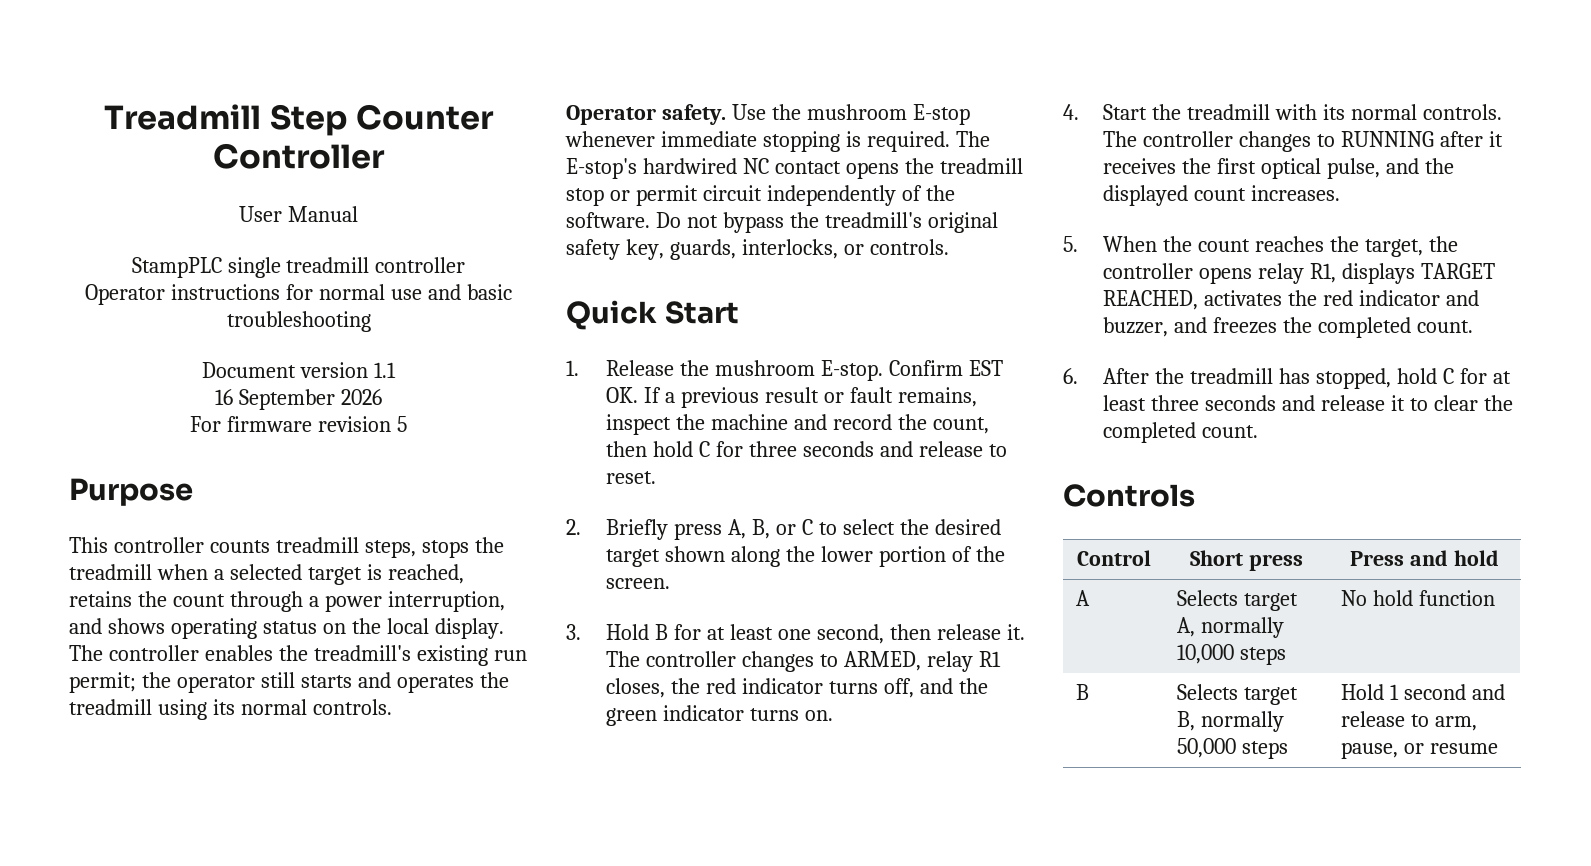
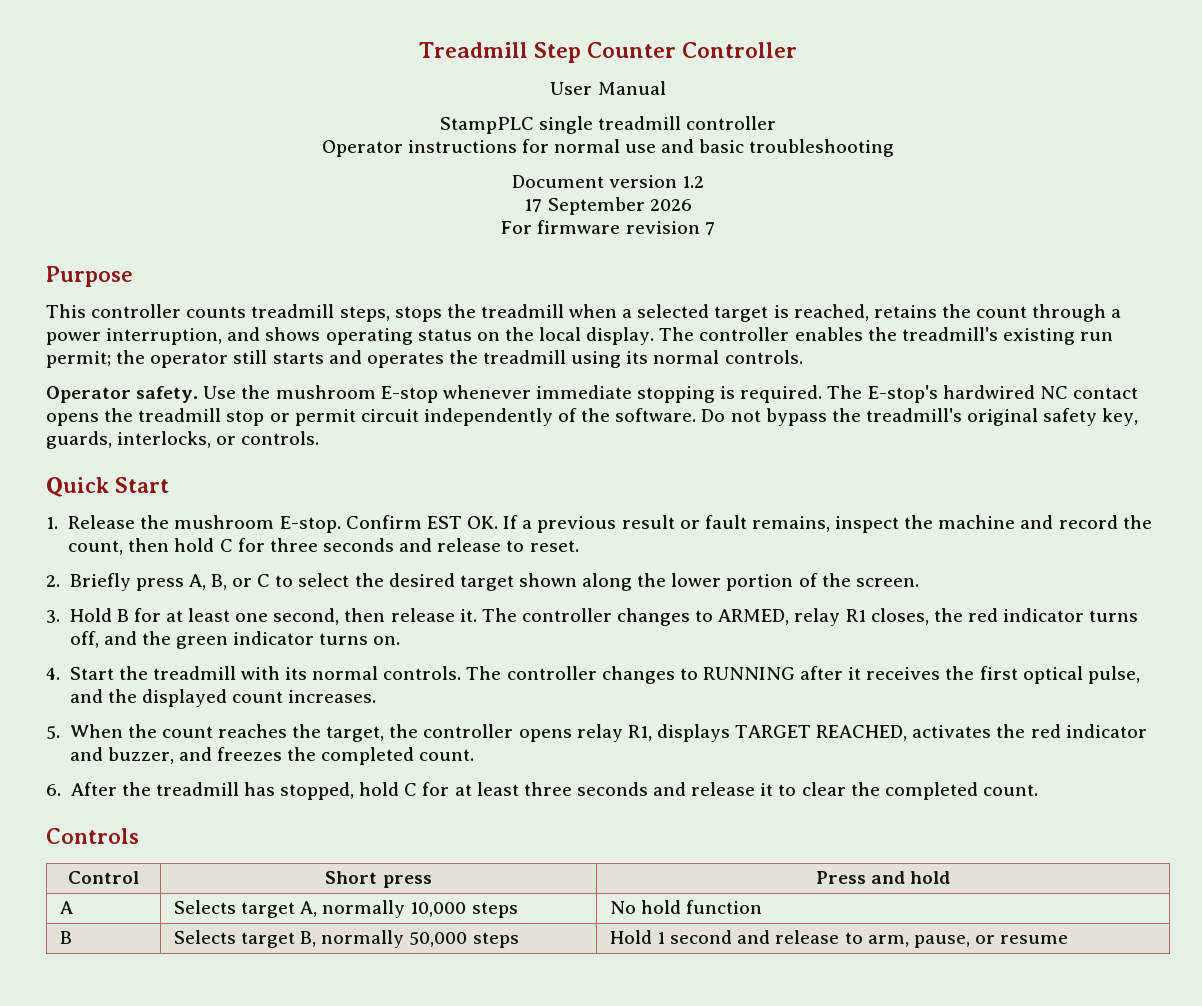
- Document version 1.1
- 16 September 2026
+ Document version 1.2
+ 17 September 2026
- For firmware revision 5
+ For firmware revision 7

